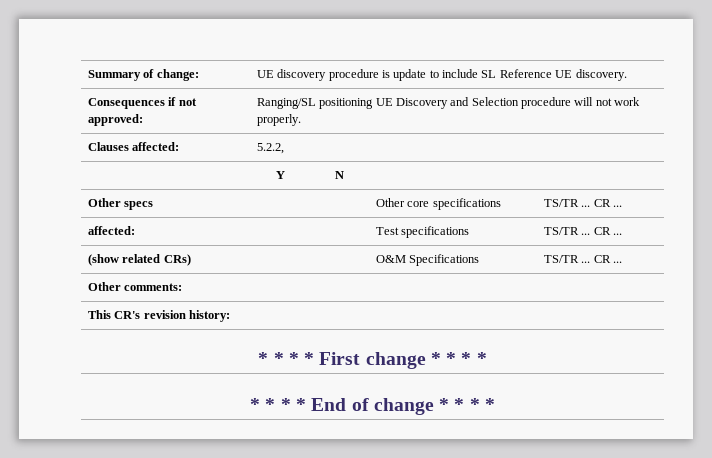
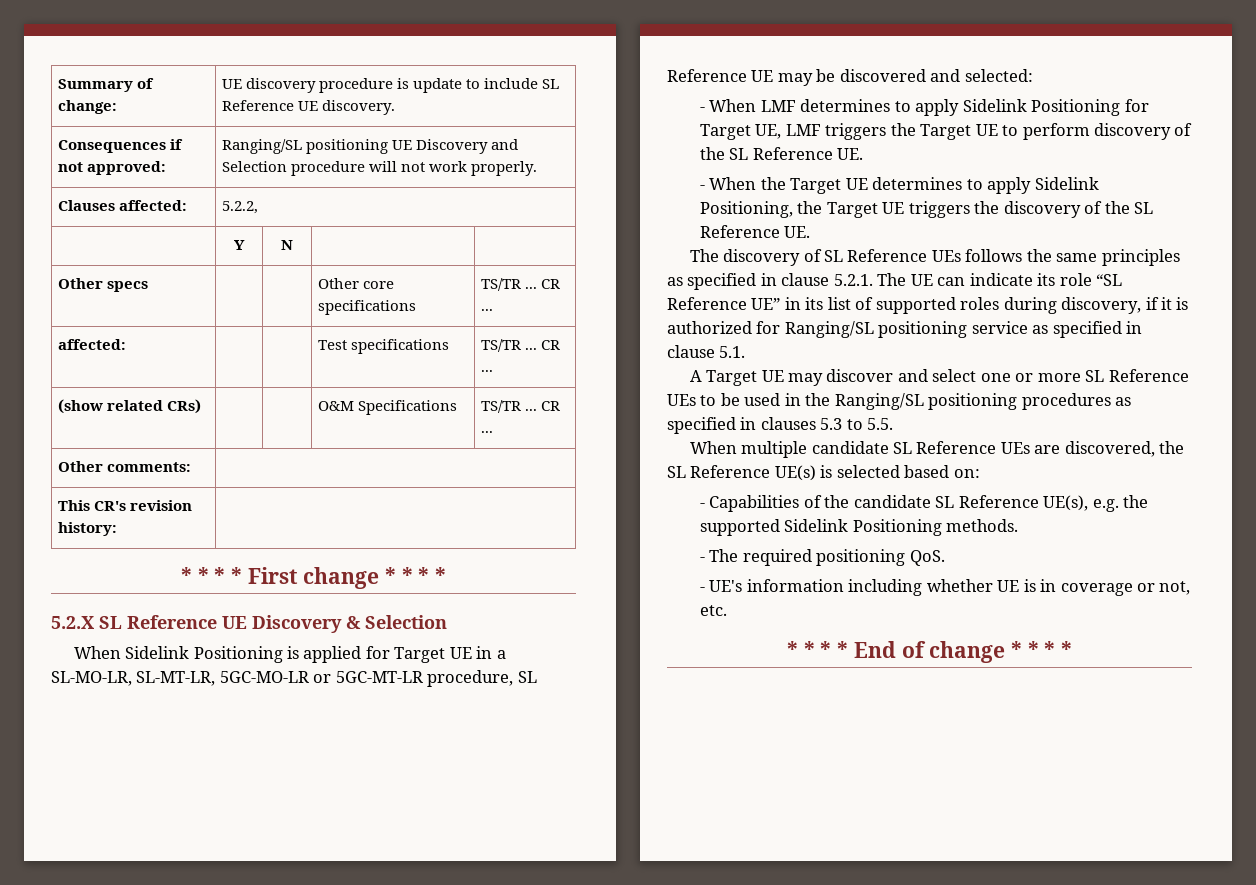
+ 5.2.X SL Reference UE Discovery & Selection
+ When Sidelink Positioning is applied for Target UE in a SL-MO-LR, SL-MT-LR, 5GC-MO-LR or 5GC-MT-LR procedure, SL Reference UE may be discovered and selected:
+ - When LMF determines to apply Sidelink Positioning for Target UE, LMF triggers the Target UE to perform discovery of the SL Reference UE.
+ - When the Target UE determines to apply Sidelink Positioning, the Target UE triggers the discovery of the SL Reference UE.
+ The discovery of SL Reference UEs follows the same principles as specified in clause 5.2.1. The UE can indicate its role “SL Reference UE” in its list of supported roles during discovery, if it is authorized for Ranging/SL positioning service as specified in clause 5.1.
+ A Target UE may discover and select one or more SL Reference UEs to be used in the Ranging/SL positioning procedures as specified in clauses 5.3 to 5.5.
+ When multiple candidate SL Reference UEs are discovered, the SL Reference UE(s) is selected based on:
+ - Capabilities of the candidate SL Reference UE(s), e.g. the supported Sidelink Positioning methods.
+ - The required positioning QoS.
+ - UE's information including whether UE is in coverage or not, etc.

